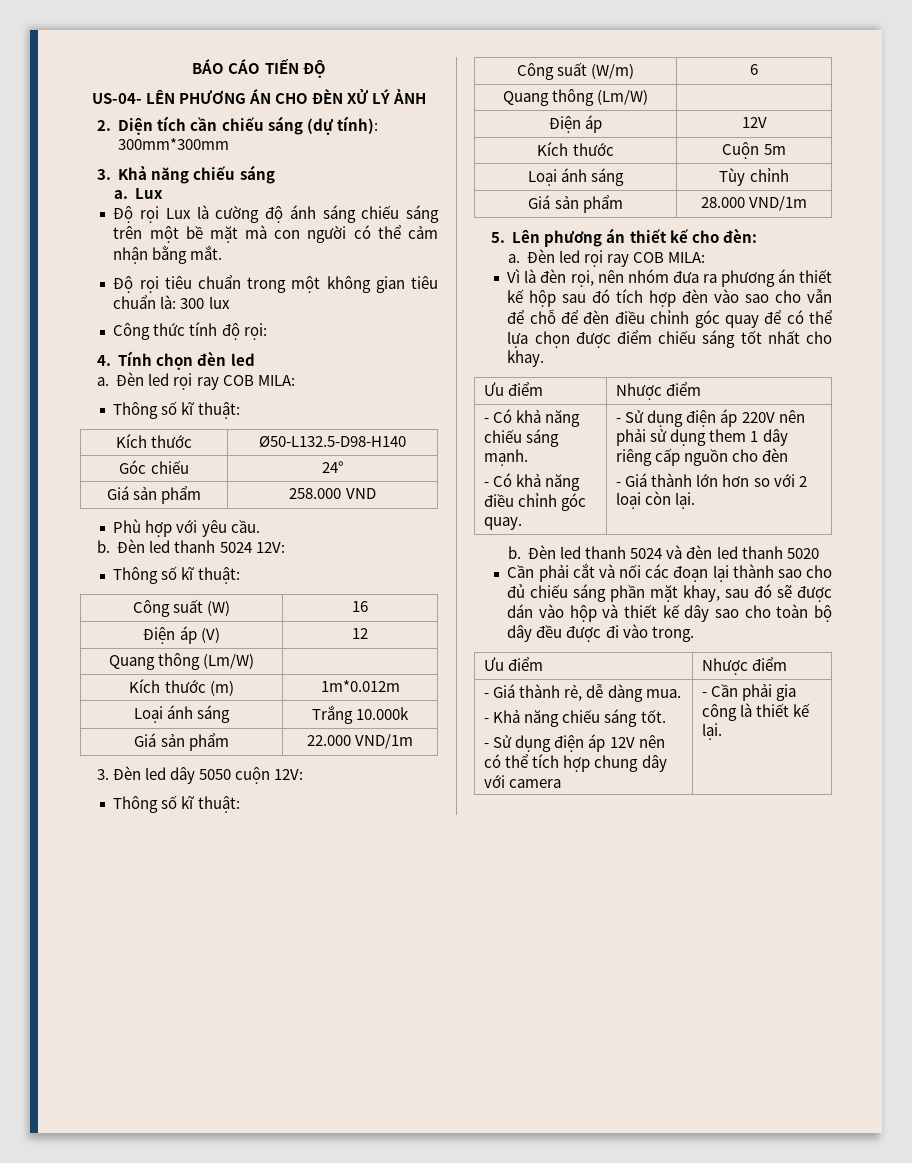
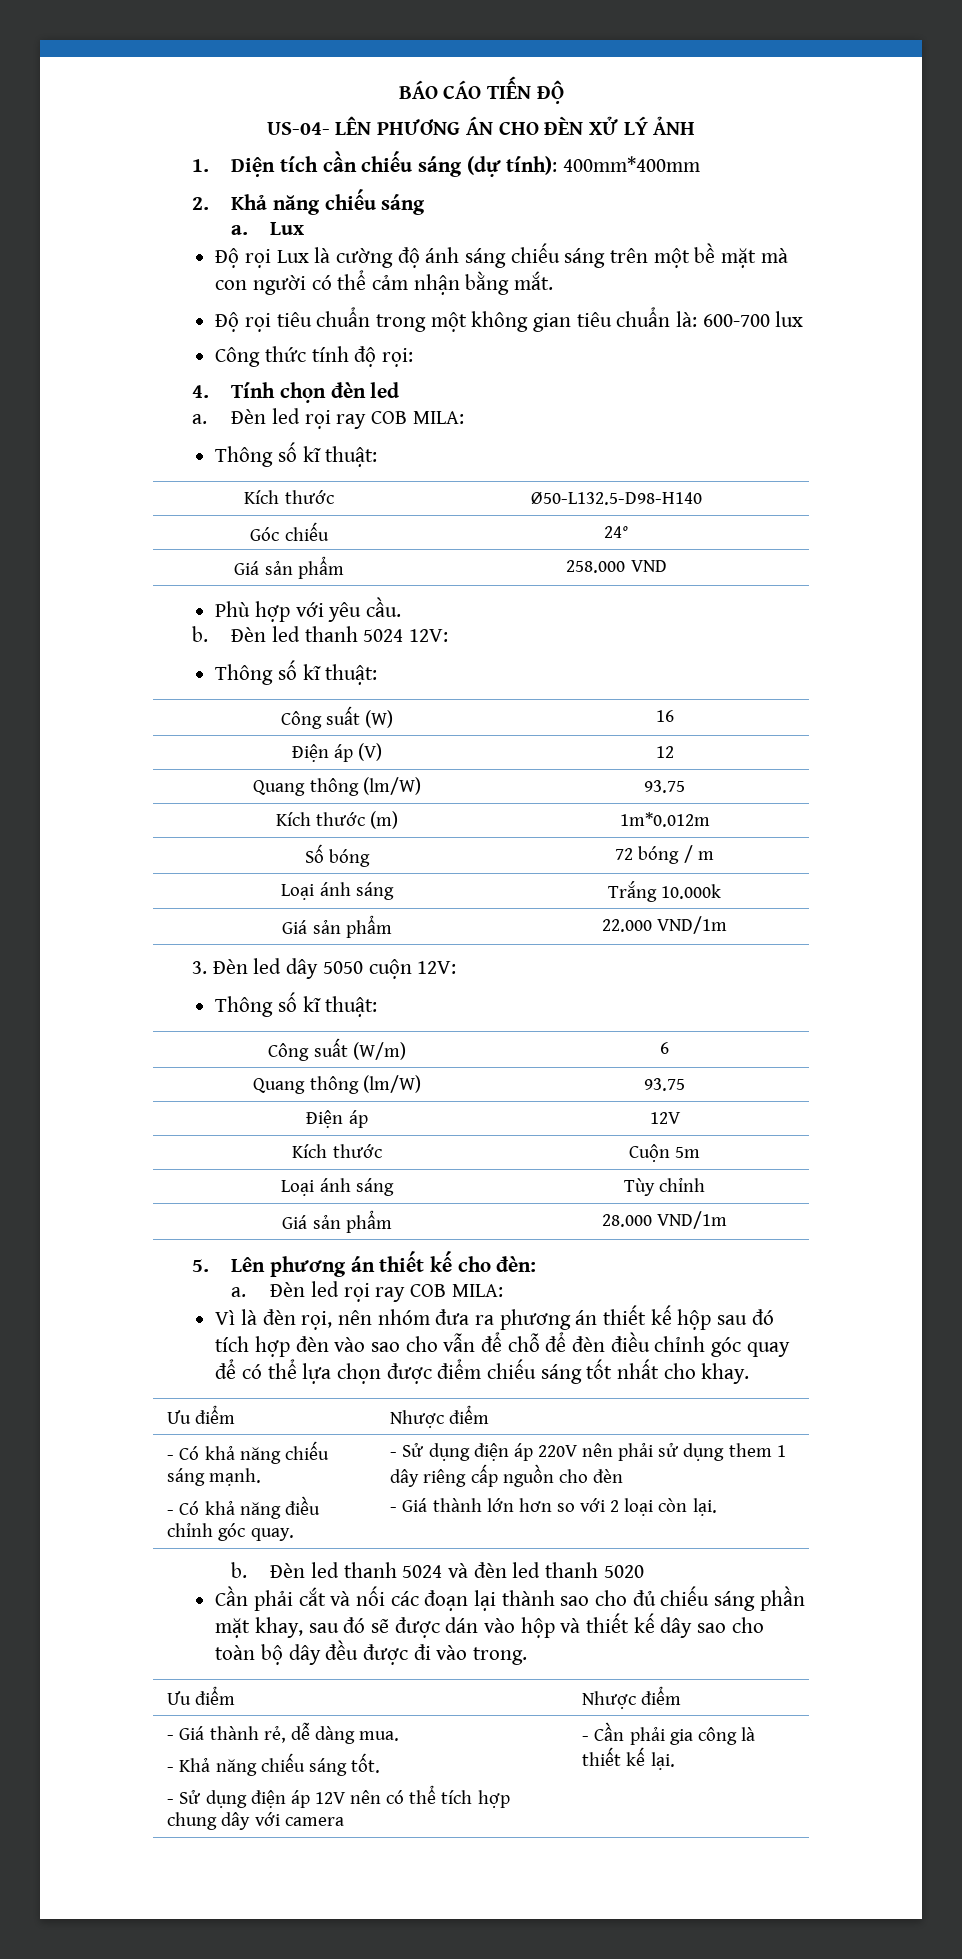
- 2. Diện tích cần chiếu sáng (dự tính): 300mm*300mm
- 3. Khả năng chiếu sáng
+ 1. Diện tích cần chiếu sáng (dự tính): 400mm*400mm
+ 2. Khả năng chiếu sáng
- Độ rọi tiêu chuẩn trong một không gian tiêu chuẩn là: 300 lux
+ Độ rọi tiêu chuẩn trong một không gian tiêu chuẩn là: 600-700 lux
  Điện áp (V) | 12
- Quang thông (Lm/W) |
+ Quang thông (lm/W) | 93.75
+ Số bóng | 72 bóng / m
  Công suất (W/m) | 6
- Quang thông (Lm/W) |
+ Quang thông (lm/W) | 93.75

